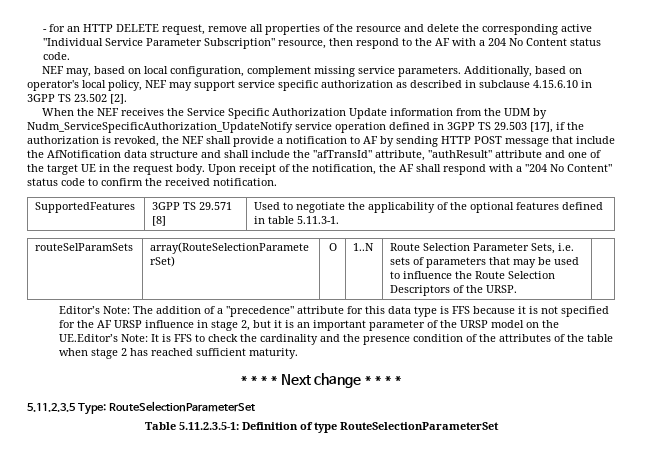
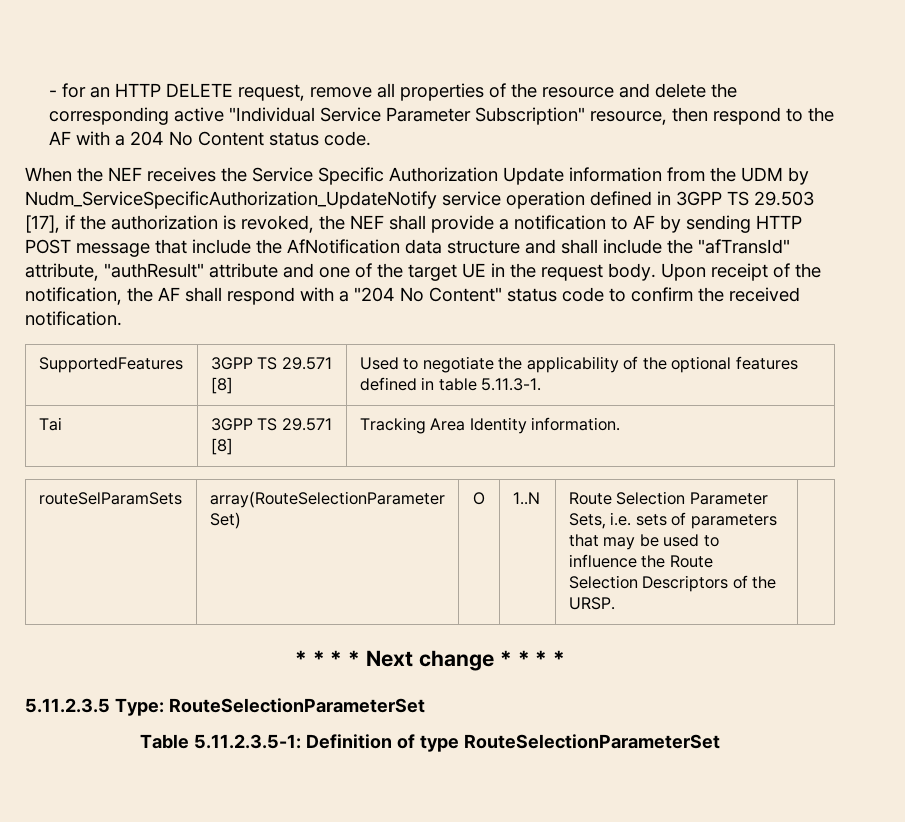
- NEF may, based on local configuration, complement missing service parameters. Additionally, based on operator's local policy, NEF may support service specific authorization as described in subclause 4.15.6.10 in 3GPP TS 23.502 [2].
+ Tai | 3GPP TS 29.571 [8] | Tracking Area Identity information.
- Editor’s Note: The addition of a "precedence" attribute for this data type is FFS because it is not specified for the AF URSP influence in stage 2, but it is an important parameter of the URSP model on the UE.Editor’s Note: It is FFS to check the cardinality and the presence condition of the attributes of the table when stage 2 has reached sufficient maturity.

